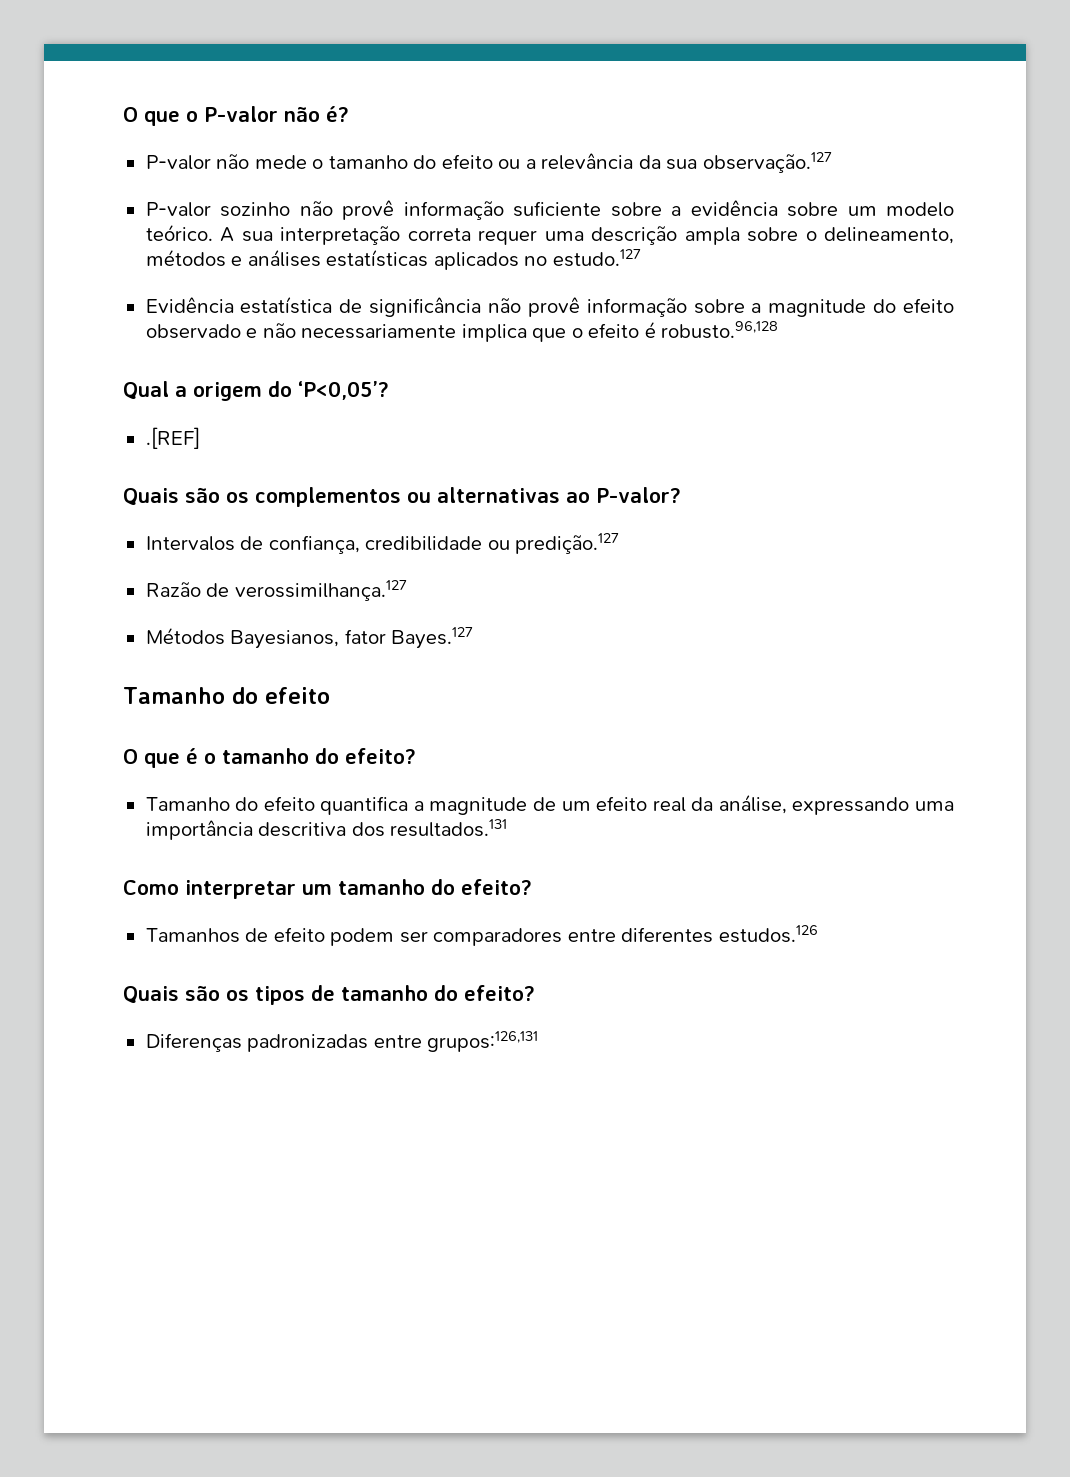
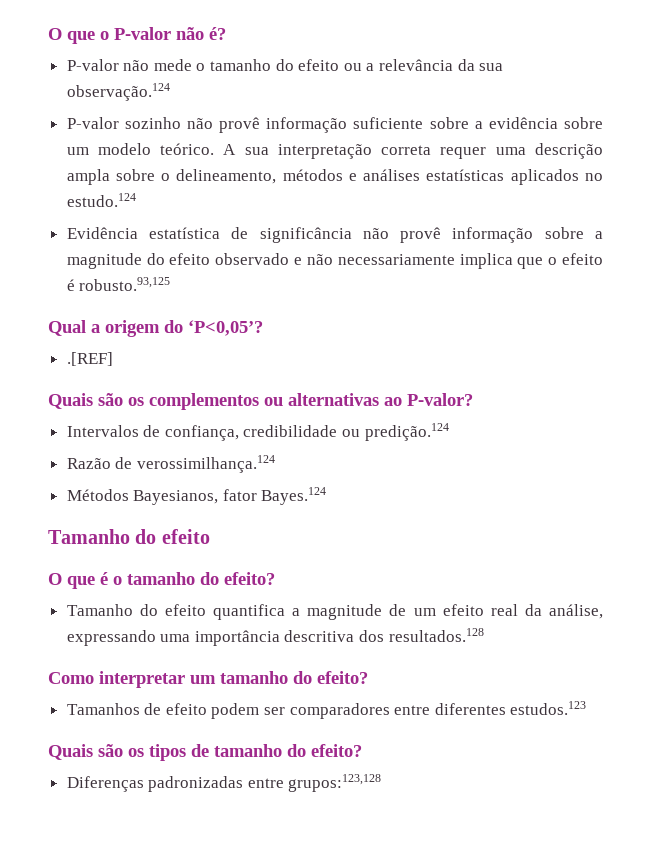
- P-valor não mede o tamanho do efeito ou a relevância da sua observação.127
+ P-valor não mede o tamanho do efeito ou a relevância da sua observação.124
- A sua interpretação correta requer uma descrição ampla sobre o delineamento, métodos e análises estatísticas aplicados no estudo.127
+ A sua interpretação correta requer uma descrição ampla sobre o delineamento, métodos e análises estatísticas aplicados no estudo.124
- Evidência estatística de significância não provê informação sobre a magnitude do efeito observado e não necessariamente implica que o efeito é robusto.96,128
+ Evidência estatística de significância não provê informação sobre a magnitude do efeito observado e não necessariamente implica que o efeito é robusto.93,125
- Intervalos de confiança, credibilidade ou predição.127
+ Intervalos de confiança, credibilidade ou predição.124
- Razão de verossimilhança.127
+ Razão de verossimilhança.124
- Métodos Bayesianos, fator Bayes.127
+ Métodos Bayesianos, fator Bayes.124
- Tamanho do efeito quantifica a magnitude de um efeito real da análise, expressando uma importância descritiva dos resultados.131
+ Tamanho do efeito quantifica a magnitude de um efeito real da análise, expressando uma importância descritiva dos resultados.128
- Tamanhos de efeito podem ser comparadores entre diferentes estudos.126
+ Tamanhos de efeito podem ser comparadores entre diferentes estudos.123
- Diferenças padronizadas entre grupos:126,131
+ Diferenças padronizadas entre grupos:123,128

